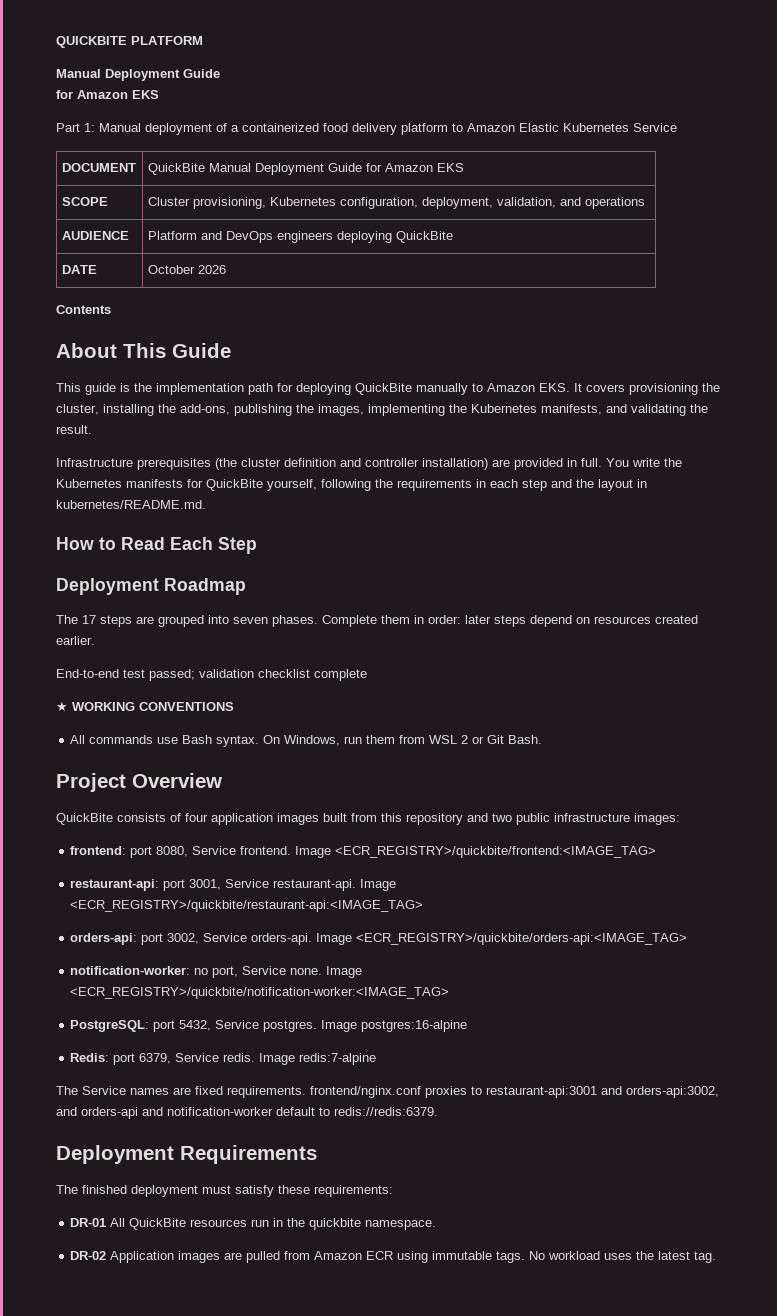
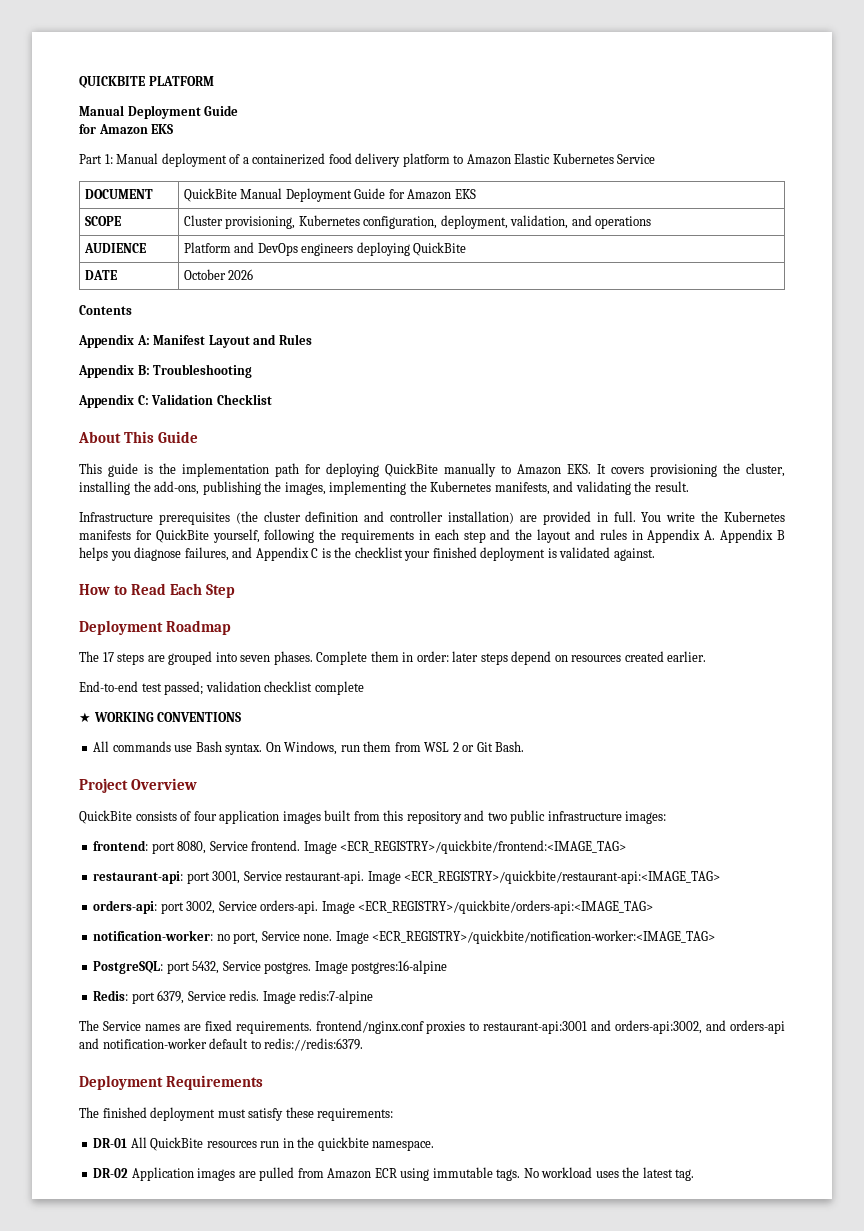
+ Appendix A: Manifest Layout and Rules
+ Appendix B: Troubleshooting
+ Appendix C: Validation Checklist
- You write the Kubernetes manifests for QuickBite yourself, following the requirements in each step and the layout in kubernetes/README.md.
+ You write the Kubernetes manifests for QuickBite yourself, following the requirements in each step and the layout and rules in Appendix A. Appendix B helps you diagnose failures, and Appendix C is the checklist your finished deployment is validated against.

